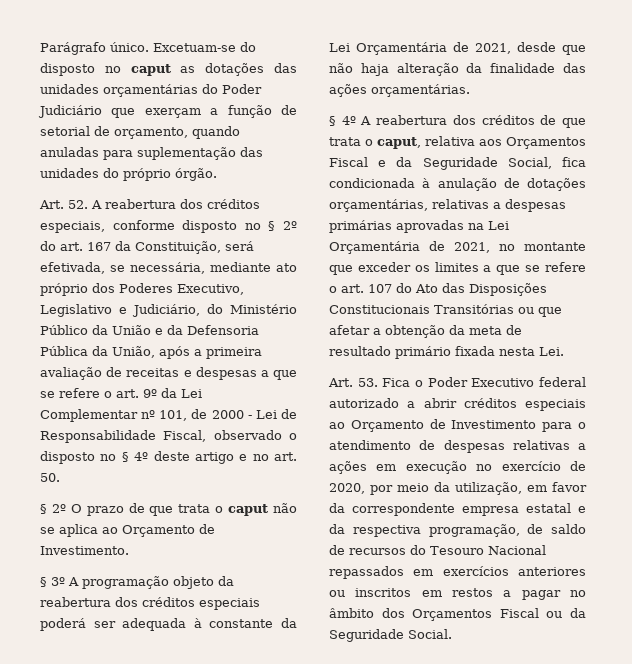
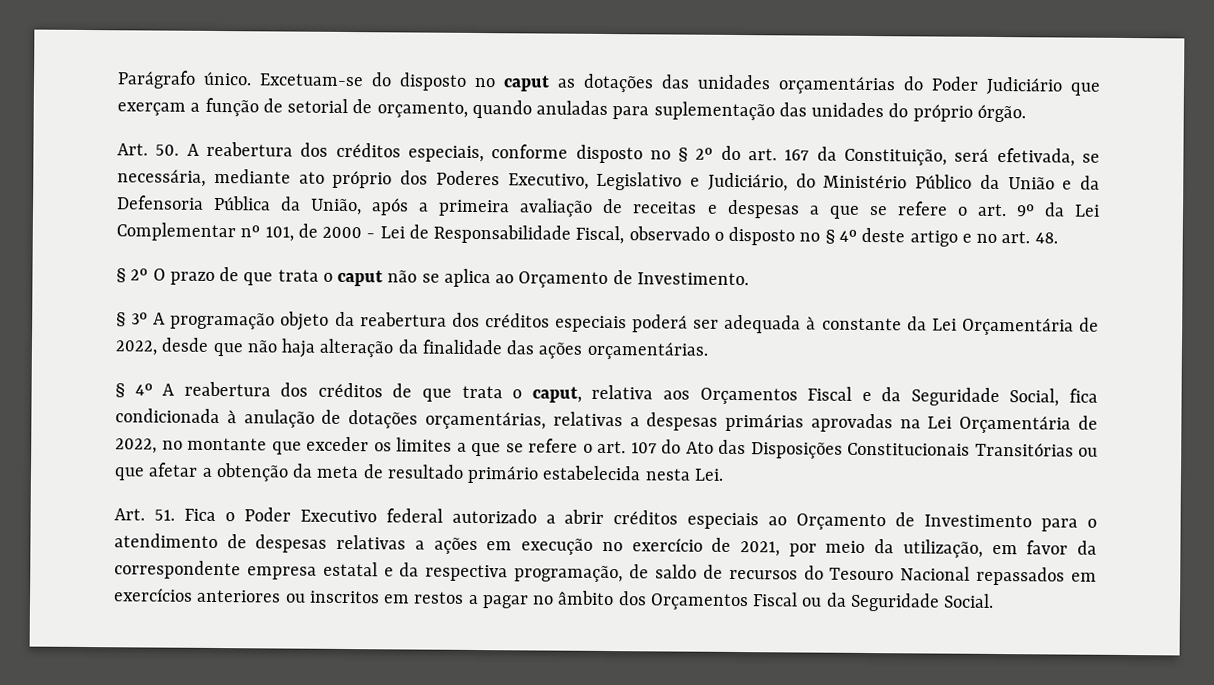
- Art. 52. A reabertura dos créditos especiais, conforme disposto no § 2º do art. 167 da Constituição, será efetivada, se necessária, mediante ato próprio dos Poderes Executivo, Legislativo e Judiciário, do Ministério Público da União e da Defensoria Pública da União, após a primeira avaliação de receitas e despesas a que se refere o art. 9º da Lei Complementar nº 101, de 2000 - Lei de Responsabilidade Fiscal, observado o disposto no § 4º deste artigo e no art. 50.
+ Art. 50. A reabertura dos créditos especiais, conforme disposto no § 2º do art. 167 da Constituição, será efetivada, se necessária, mediante ato próprio dos Poderes Executivo, Legislativo e Judiciário, do Ministério Público da União e da Defensoria Pública da União, após a primeira avaliação de receitas e despesas a que se refere o art. 9º da Lei Complementar nº 101, de 2000 - Lei de Responsabilidade Fiscal, observado o disposto no § 4º deste artigo e no art. 48.
- § 3º A programação objeto da reabertura dos créditos especiais poderá ser adequada à constante da Lei Orçamentária de 2021, desde que não haja alteração da finalidade das ações orçamentárias.
+ § 3º A programação objeto da reabertura dos créditos especiais poderá ser adequada à constante da Lei Orçamentária de 2022, desde que não haja alteração da finalidade das ações orçamentárias.
- § 4º A reabertura dos créditos de que trata o caput, relativa aos Orçamentos Fiscal e da Seguridade Social, fica condicionada à anulação de dotações orçamentárias, relativas a despesas primárias aprovadas na Lei Orçamentária de 2021, no montante que exceder os limites a que se refere o art. 107 do Ato das Disposições Constitucionais Transitórias ou que afetar a obtenção da meta de resultado primário fixada nesta Lei.
+ § 4º A reabertura dos créditos de que trata o caput, relativa aos Orçamentos Fiscal e da Seguridade Social, fica condicionada à anulação de dotações orçamentárias, relativas a despesas primárias aprovadas na Lei Orçamentária de 2022, no montante que exceder os limites a que se refere o art. 107 do Ato das Disposições Constitucionais Transitórias ou que afetar a obtenção da meta de resultado primário estabelecida nesta Lei.
- Art. 53. Fica o Poder Executivo federal autorizado a abrir créditos especiais ao Orçamento de Investimento para o atendimento de despesas relativas a ações em execução no exercício de 2020, por meio da utilização, em favor da correspondente empresa estatal e da respectiva programação, de saldo de recursos do Tesouro Nacional repassados em exercícios anteriores ou inscritos em restos a pagar no âmbito dos Orçamentos Fiscal ou da Seguridade Social.
+ Art. 51. Fica o Poder Executivo federal autorizado a abrir créditos especiais ao Orçamento de Investimento para o atendimento de despesas relativas a ações em execução no exercício de 2021, por meio da utilização, em favor da correspondente empresa estatal e da respectiva programação, de saldo de recursos do Tesouro Nacional repassados em exercícios anteriores ou inscritos em restos a pagar no âmbito dos Orçamentos Fiscal ou da Seguridade Social.

